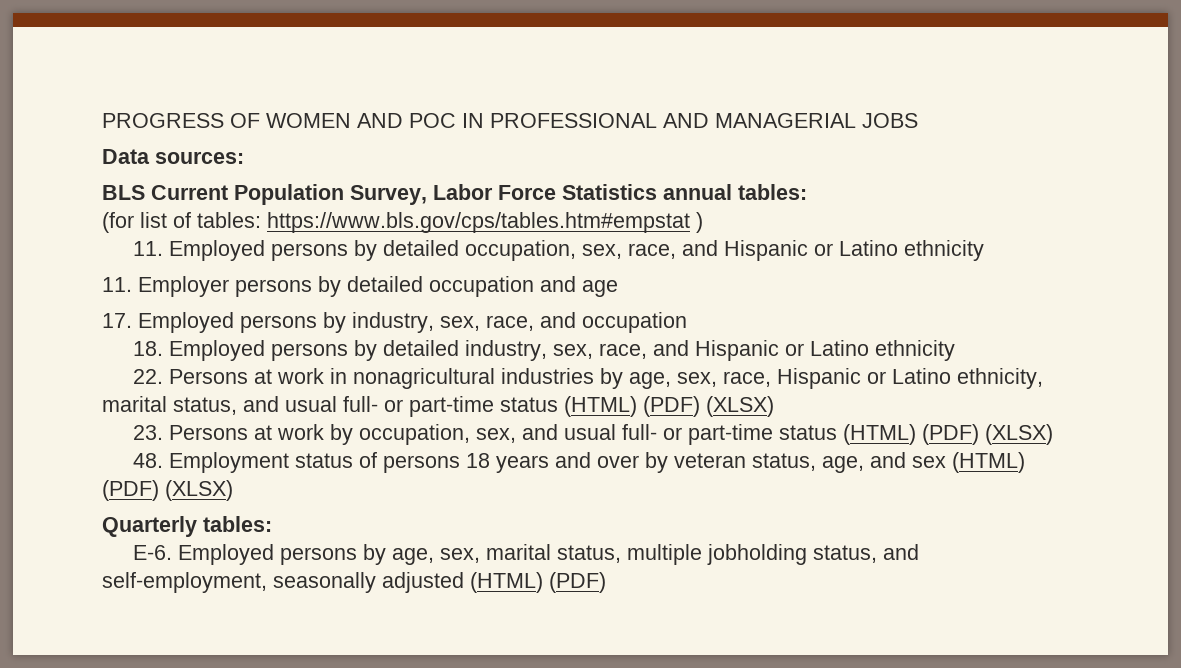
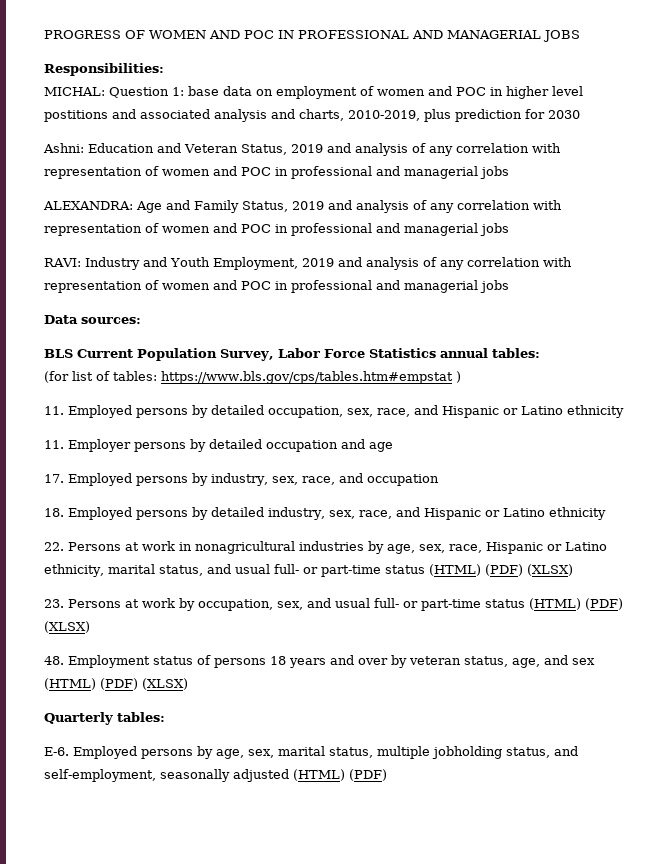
+ Responsibilities:
+ MICHAL: Question 1: base data on employment of women and POC in higher level postitions and associated analysis and charts, 2010-2019, plus prediction for 2030
+ Ashni: Education and Veteran Status, 2019 and analysis of any correlation with representation of women and POC in professional and managerial jobs
+ ALEXANDRA: Age and Family Status, 2019 and analysis of any correlation with representation of women and POC in professional and managerial jobs
+ RAVI: Industry and Youth Employment, 2019 and analysis of any correlation with representation of women and POC in professional and managerial jobs

